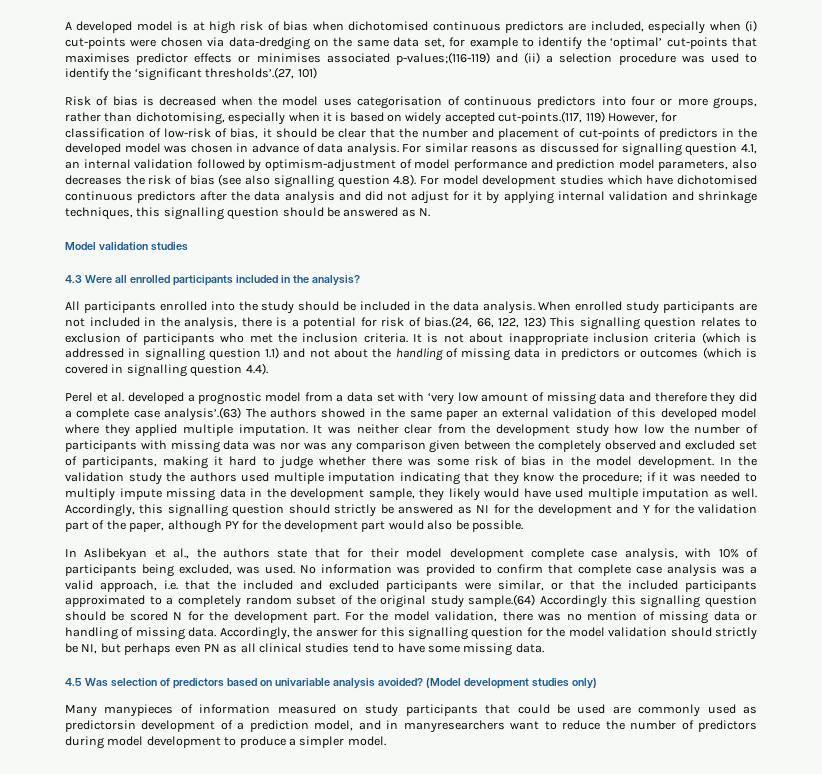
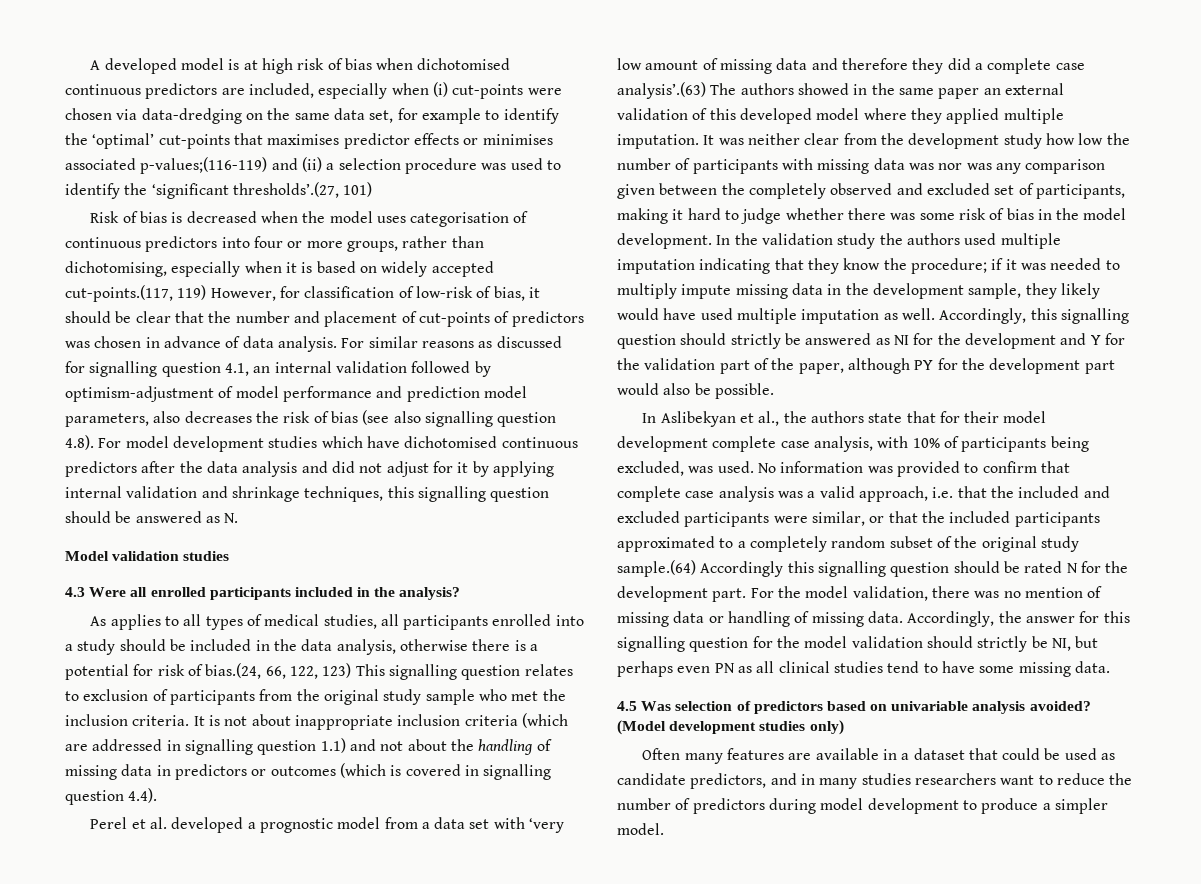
- Risk of bias is decreased when the model uses categorisation of continuous predictors into four or more groups, rather than dichotomising, especially when it is based on widely accepted cut-points.(117, 119) However, for classification of low-risk of bias, it should be clear that the number and placement of cut-points of predictors in the developed model was chosen in advance of data analysis.
+ Risk of bias is decreased when the model uses categorisation of continuous predictors into four or more groups, rather than dichotomising, especially when it is based on widely accepted cut-points.(117, 119) However, for classification of low-risk of bias, it should be clear that the number and placement of cut-points of predictors was chosen in advance of data analysis.
- All participants enrolled into the study should be included in the data analysis. When enrolled study participants are not included in the analysis, there is a potential for risk of bias.(24, 66, 122, 123) This signalling question relates to exclusion of participants who met the inclusion criteria.
+ As applies to all types of medical studies, all participants enrolled into a study should be included in the data analysis, otherwise there is a potential for risk of bias.(24, 66, 122, 123) This signalling question relates to exclusion of participants from the original study sample who met the inclusion criteria.
- It is not about inappropriate inclusion criteria (which is addressed in signalling question 1.1) and not about the handling of missing data in predictors or outcomes (which is covered in signalling question 4.4).
+ It is not about inappropriate inclusion criteria (which are addressed in signalling question 1.1) and not about the handling of missing data in predictors or outcomes (which is covered in signalling question 4.4).
- No information was provided to confirm that complete case analysis was a valid approach, i.e. that the included and excluded participants were similar, or that the included participants approximated to a completely random subset of the original study sample.(64) Accordingly this signalling question should be scored N for the development part.
+ No information was provided to confirm that complete case analysis was a valid approach, i.e. that the included and excluded participants were similar, or that the included participants approximated to a completely random subset of the original study sample.(64) Accordingly this signalling question should be rated N for the development part.
- Many manypieces of information measured on study participants that could be used are commonly used as predictorsin development of a prediction model, and in manyresearchers want to reduce the number of predictors during model development to produce a simpler model.
+ Often many features are available in a dataset that could be used as candidate predictors, and in many studies researchers want to reduce the number of predictors during model development to produce a simpler model.

